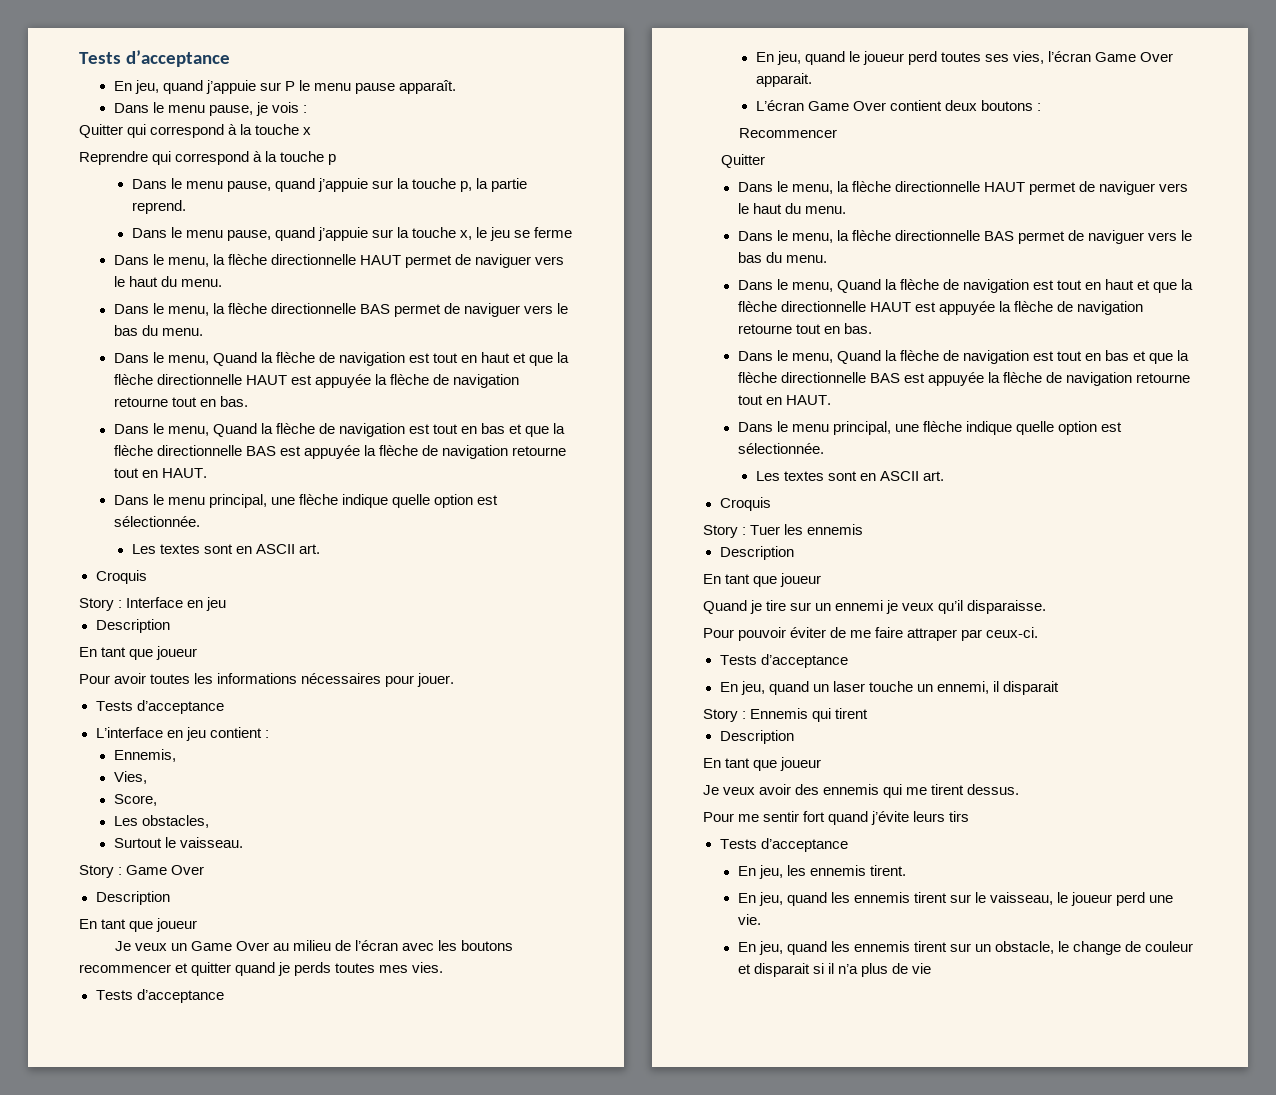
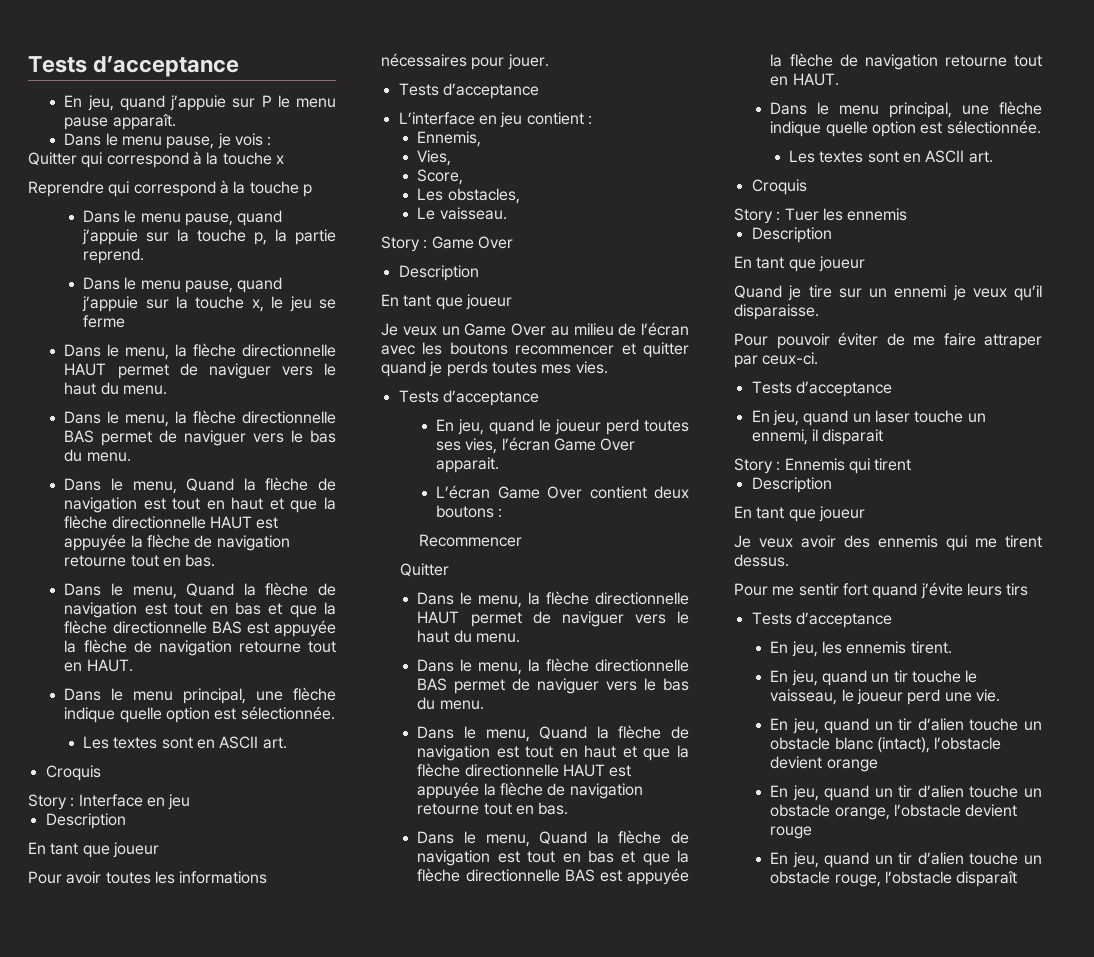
- Surtout le vaisseau.
+ Le vaisseau.
- En jeu, quand les ennemis tirent sur le vaisseau, le joueur perd une vie.
+ En jeu, quand un tir touche le vaisseau, le joueur perd une vie.
- En jeu, quand les ennemis tirent sur un obstacle, le change de couleur et disparait si il n’a plus de vie
+ En jeu, quand un tir d’alien touche un obstacle blanc (intact), l’obstacle devient orange
+ En jeu, quand un tir d’alien touche un obstacle orange, l’obstacle devient rouge
+ En jeu, quand un tir d’alien touche un obstacle rouge, l’obstacle disparaît

